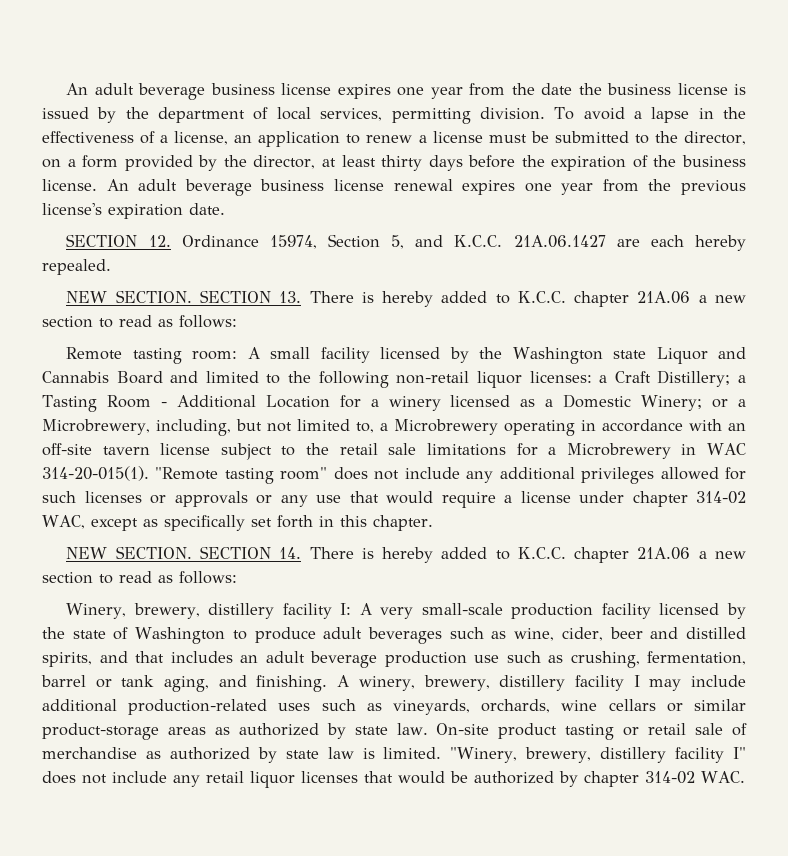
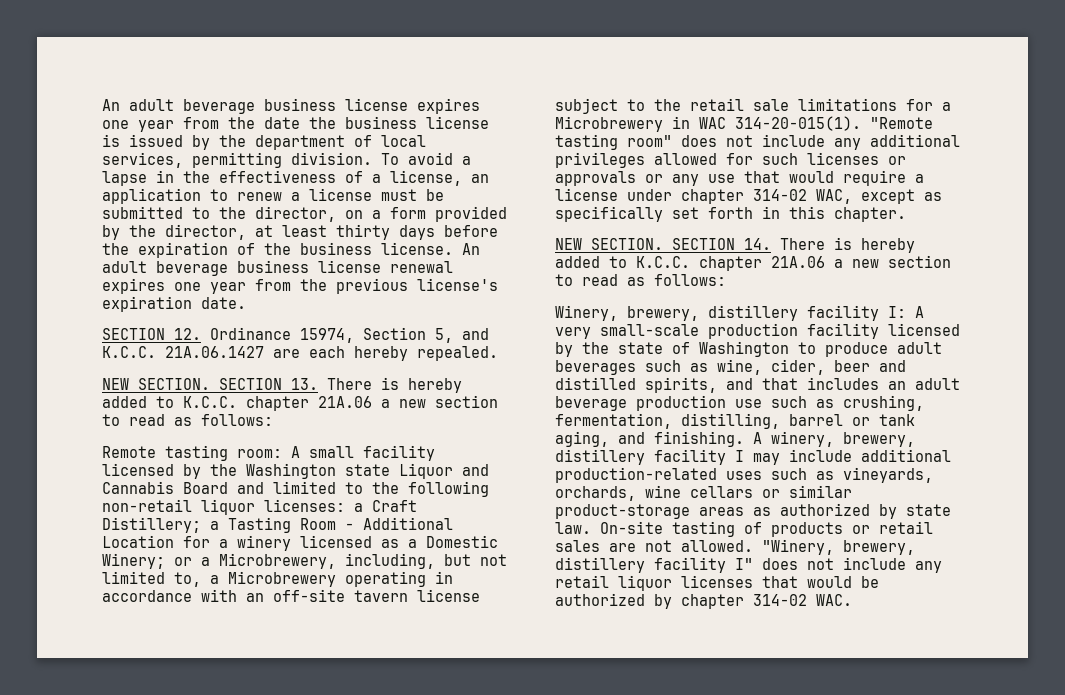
- Winery, brewery, distillery facility I: A very small-scale production facility licensed by the state of Washington to produce adult beverages such as wine, cider, beer and distilled spirits, and that includes an adult beverage production use such as crushing, fermentation, barrel or tank aging, and finishing.
+ Winery, brewery, distillery facility I: A very small-scale production facility licensed by the state of Washington to produce adult beverages such as wine, cider, beer and distilled spirits, and that includes an adult beverage production use such as crushing, fermentation, distilling, barrel or tank aging, and finishing.
- On-site product tasting or retail sale of merchandise as authorized by state law is limited.
+ On-site tasting of products or retail sales are not allowed.

